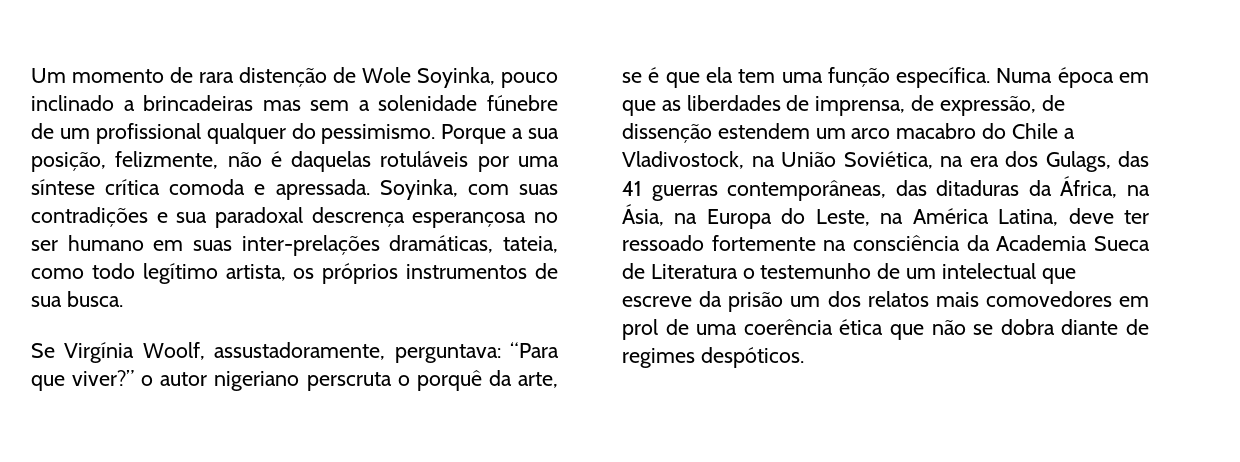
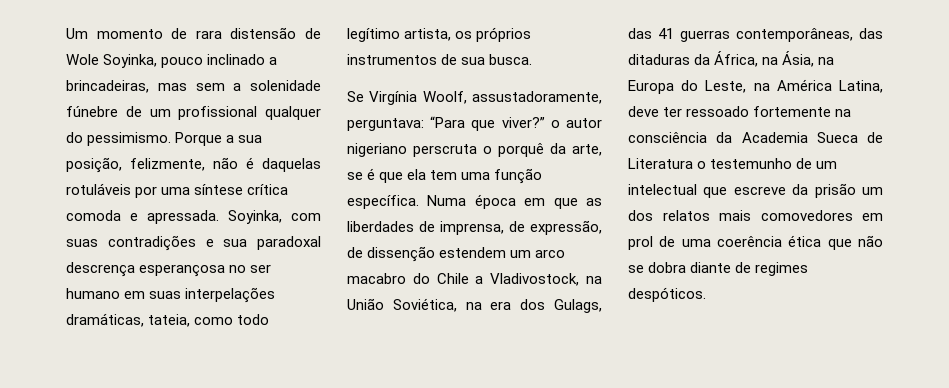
- Um momento de rara distenção de Wole Soyinka, pouco inclinado a brincadeiras mas sem a solenidade fúnebre de um profissional qualquer do pessimismo.
+ Um momento de rara distensão de Wole Soyinka, pouco inclinado a brincadeiras, mas sem a solenidade fúnebre de um profissional qualquer do pessimismo.
- Soyinka, com suas contradições e sua paradoxal descrença esperançosa no ser humano em suas inter-prelações dramáticas, tateia, como todo legítimo artista, os próprios instrumentos de sua busca.
+ Soyinka, com suas contradições e sua paradoxal descrença esperançosa no ser humano em suas interpelações dramáticas, tateia, como todo legítimo artista, os próprios instrumentos de sua busca.

